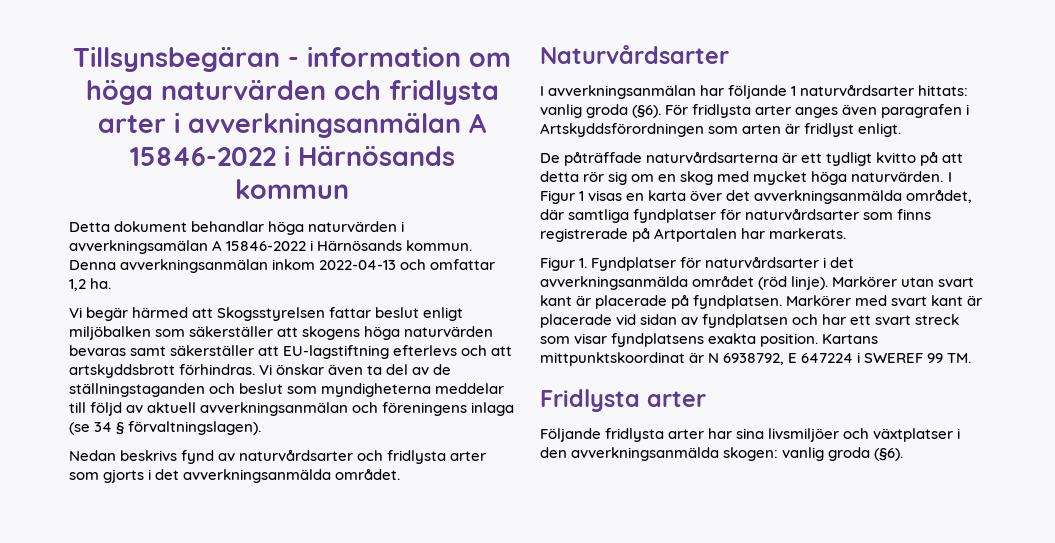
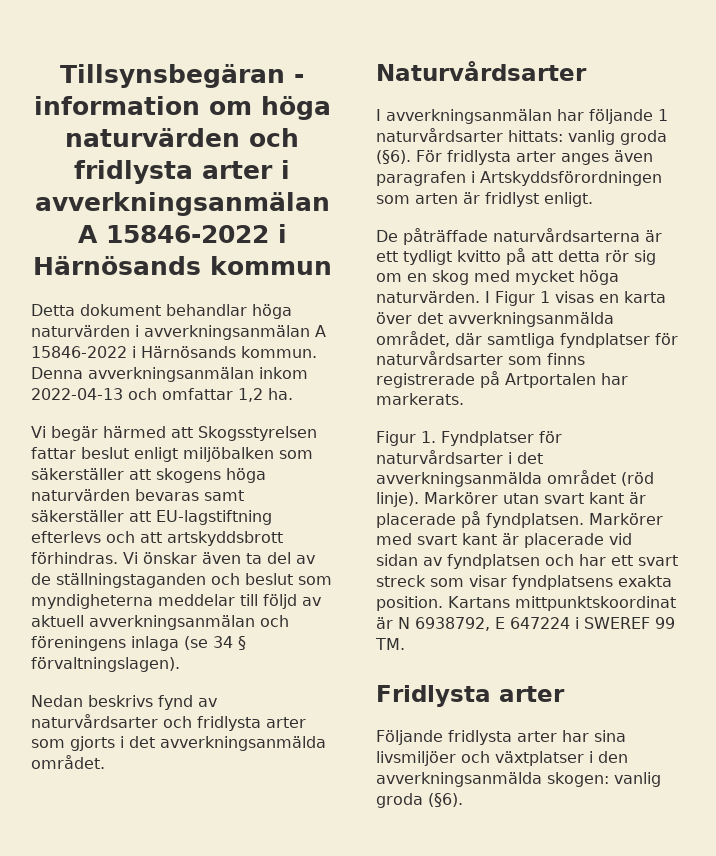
- Detta dokument behandlar höga naturvärden i avverkningsamälan A 15846-2022 i Härnösands kommun.
+ Detta dokument behandlar höga naturvärden i avverkningsanmälan A 15846-2022 i Härnösands kommun.

